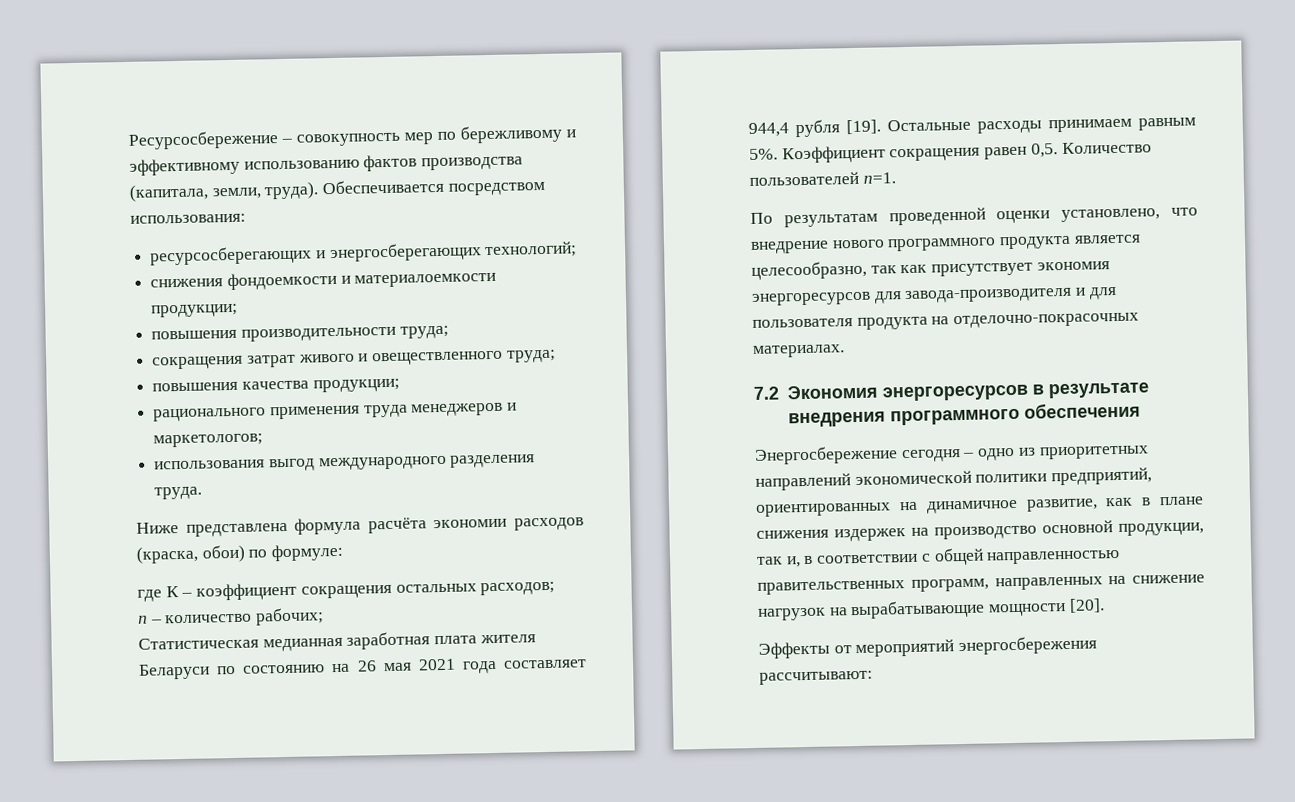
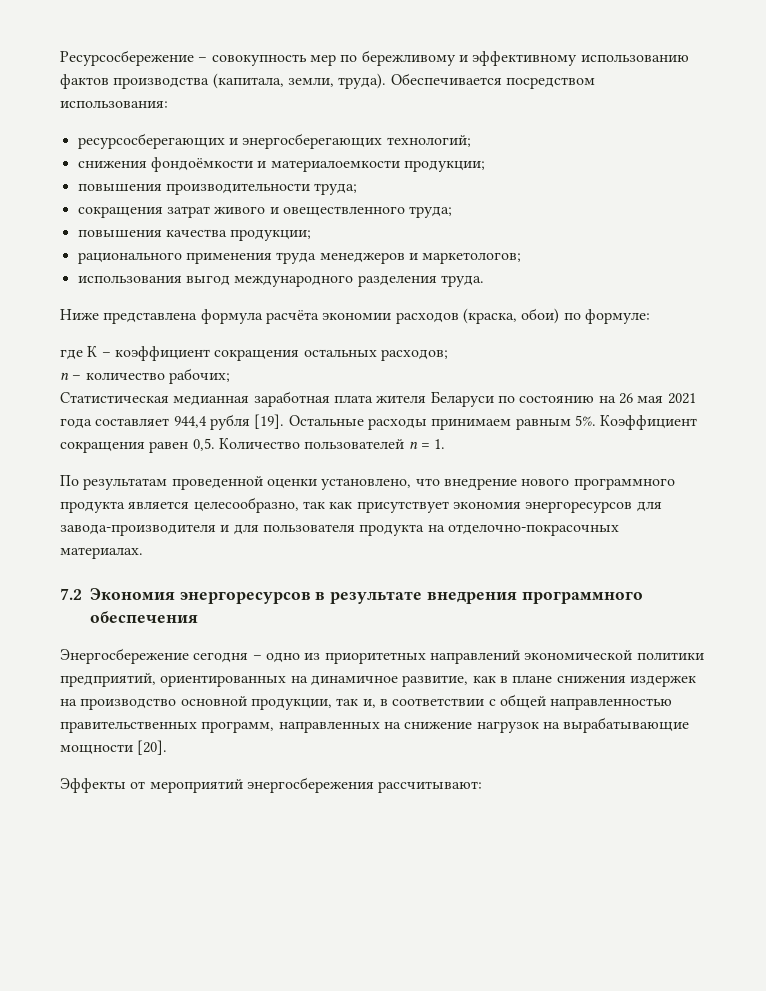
- снижения фондоемкости и материалоемкости продукции;
+ снижения фондоёмкости и материалоемкости продукции;
- Количество пользователей n=1.
+ Количество пользователей n = 1.

